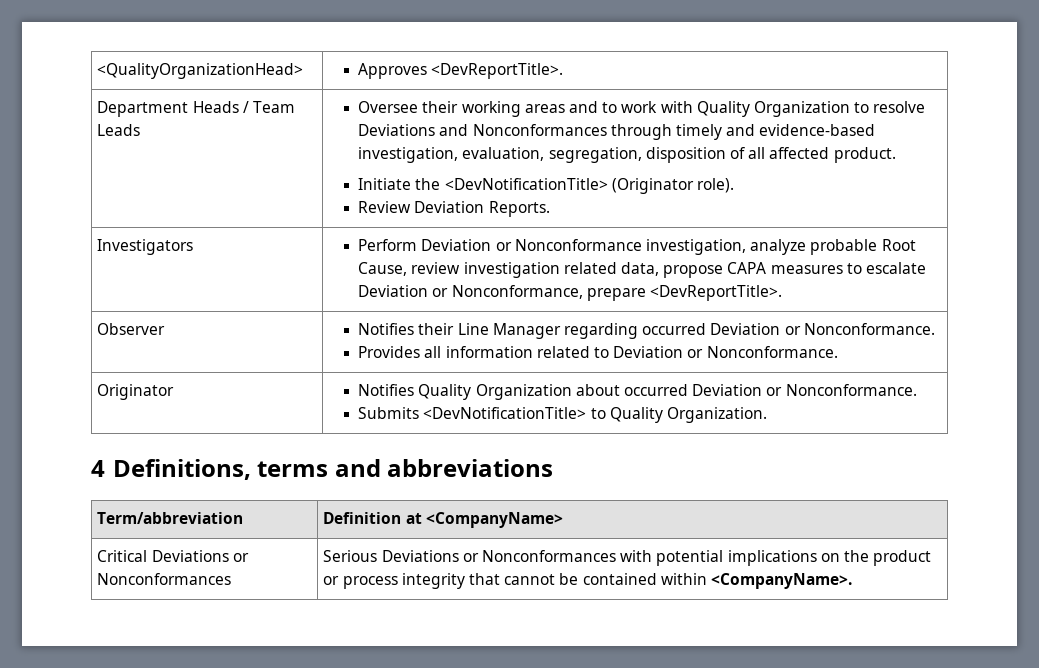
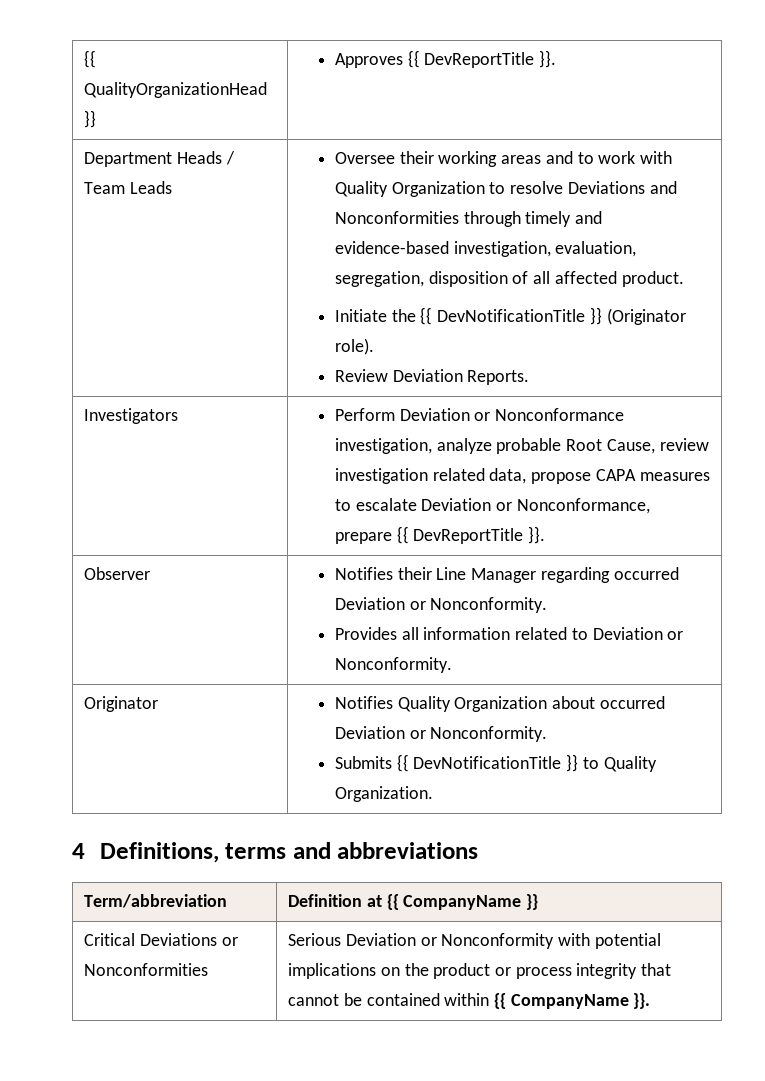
- <QualityOrganizationHead> | Approves <DevReportTitle>.
+ {{ QualityOrganizationHead }} | Approves {{ DevReportTitle }}.
- Oversee their working areas and to work with Quality Organization to resolve Deviations and Nonconformances through timely and evidence-based investigation, evaluation, segregation, disposition of all affected product.
+ Oversee their working areas and to work with Quality Organization to resolve Deviations and Nonconformities through timely and evidence-based investigation, evaluation, segregation, disposition of all affected product.
- Initiate the <DevNotificationTitle> (Originator role).
+ Initiate the {{ DevNotificationTitle }} (Originator role).
- Investigators | Perform Deviation or Nonconformance investigation, analyze probable Root Cause, review investigation related data, propose CAPA measures to escalate Deviation or Nonconformance, prepare <DevReportTitle>.
+ Investigators | Perform Deviation or Nonconformance investigation, analyze probable Root Cause, review investigation related data, propose CAPA measures to escalate Deviation or Nonconformance, prepare {{ DevReportTitle }}.
- Observer | Notifies their Line Manager regarding occurred Deviation or Nonconformance.
- Provides all information related to Deviation or Nonconformance.
+ Observer | Notifies their Line Manager regarding occurred Deviation or Nonconformity.
+ Provides all information related to Deviation or Nonconformity.
- Originator | Notifies Quality Organization about occurred Deviation or Nonconformance.
- Submits <DevNotificationTitle> to Quality Organization.
+ Originator | Notifies Quality Organization about occurred Deviation or Nonconformity.
+ Submits {{ DevNotificationTitle }} to Quality Organization.
- Term/abbreviation | Definition at <CompanyName>
+ Term/abbreviation | Definition at {{ CompanyName }}
- Critical Deviations or Nonconformances | Serious Deviations or Nonconformances with potential implications on the product or process integrity that cannot be contained within <CompanyName>.
+ Critical Deviations or Nonconformities | Serious Deviation or Nonconformity with potential implications on the product or process integrity that cannot be contained within {{ CompanyName }}.

